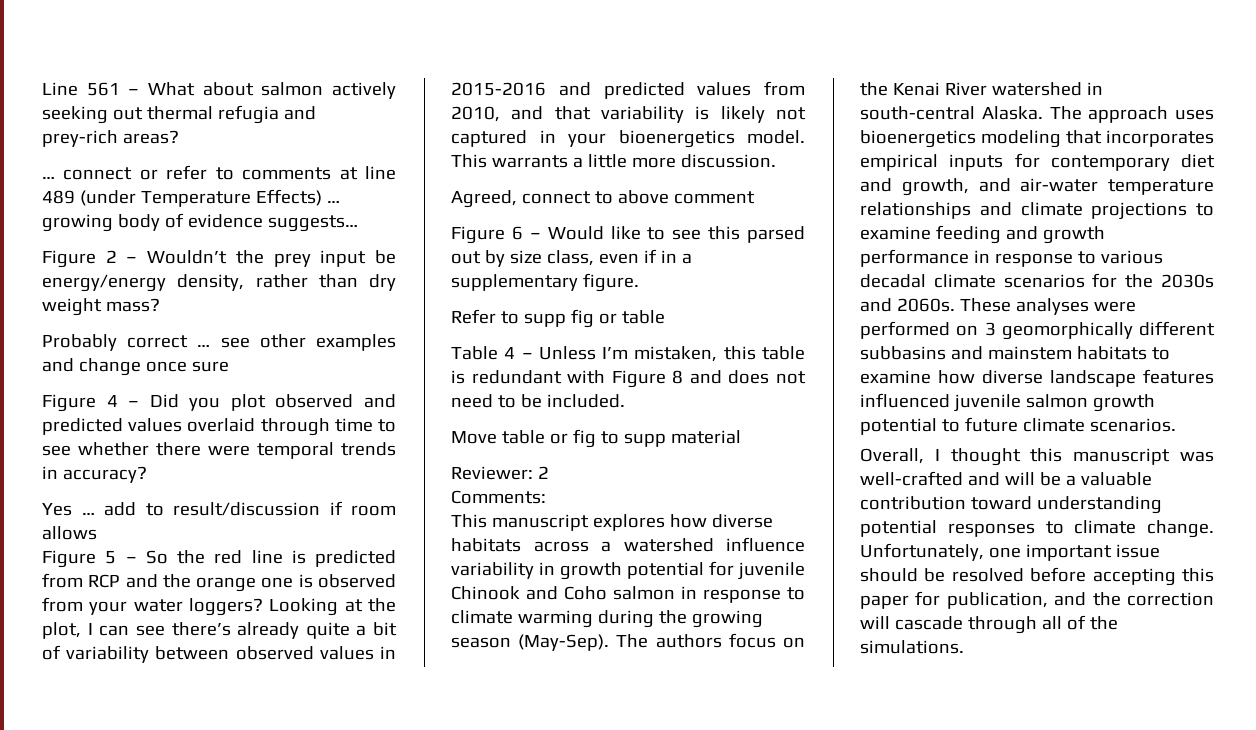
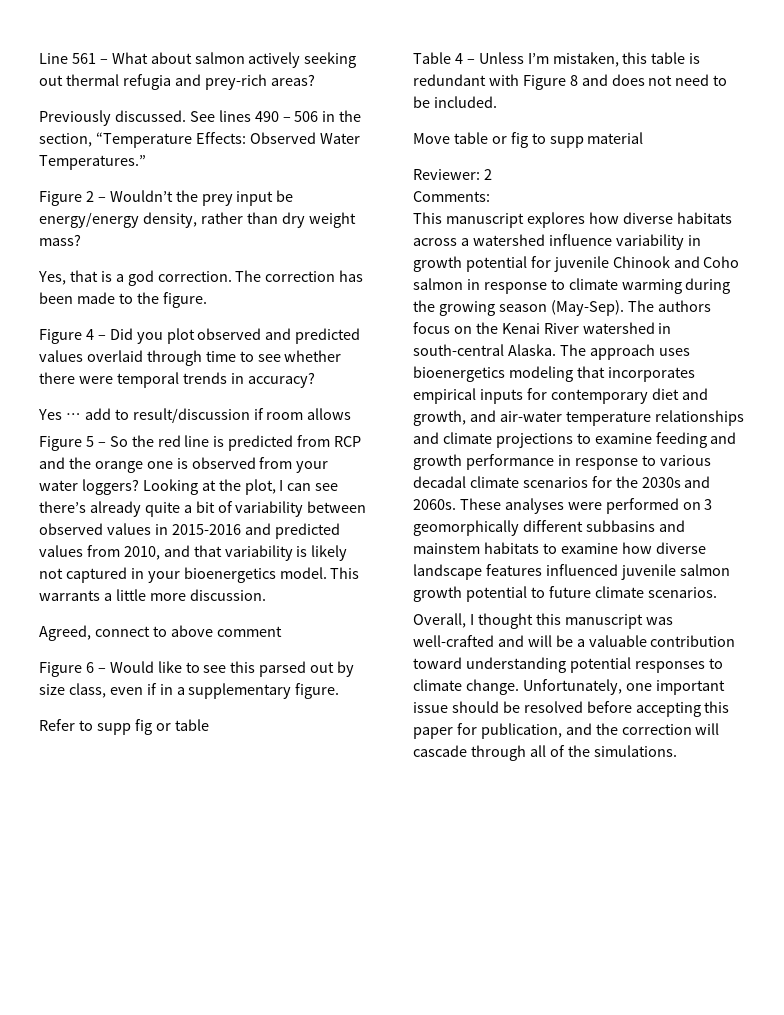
- … connect or refer to comments at line 489 (under Temperature Effects) … growing body of evidence suggests…
+ Previously discussed. See lines 490 – 506 in the section, “Temperature Effects: Observed Water Temperatures.”
- Probably correct … see other examples and change once sure
+ Yes, that is a god correction. The correction has been made to the figure.

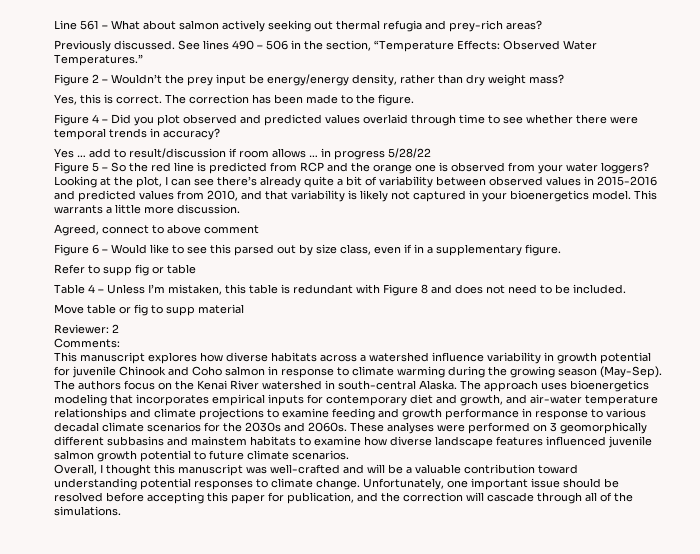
- Yes, that is a god correction.
+ Yes, this is correct.
- Yes … add to result/discussion if room allows
+ Yes … add to result/discussion if room allows … in progress 5/28/22

